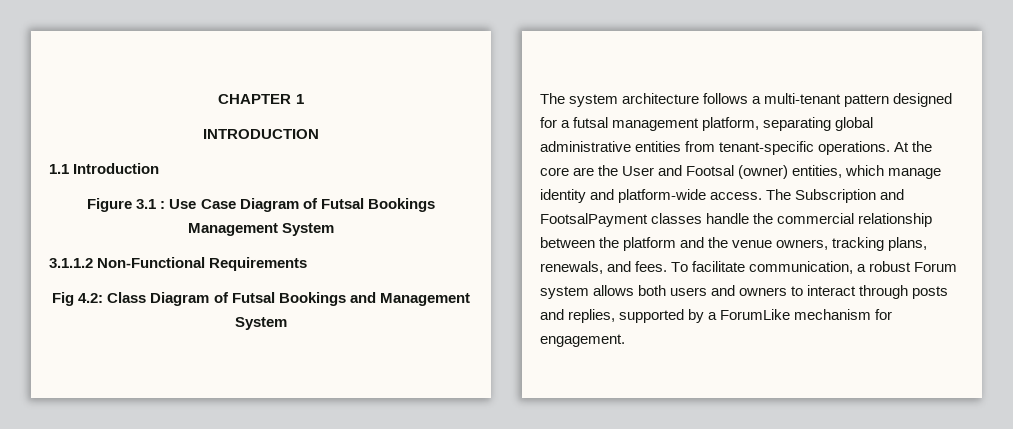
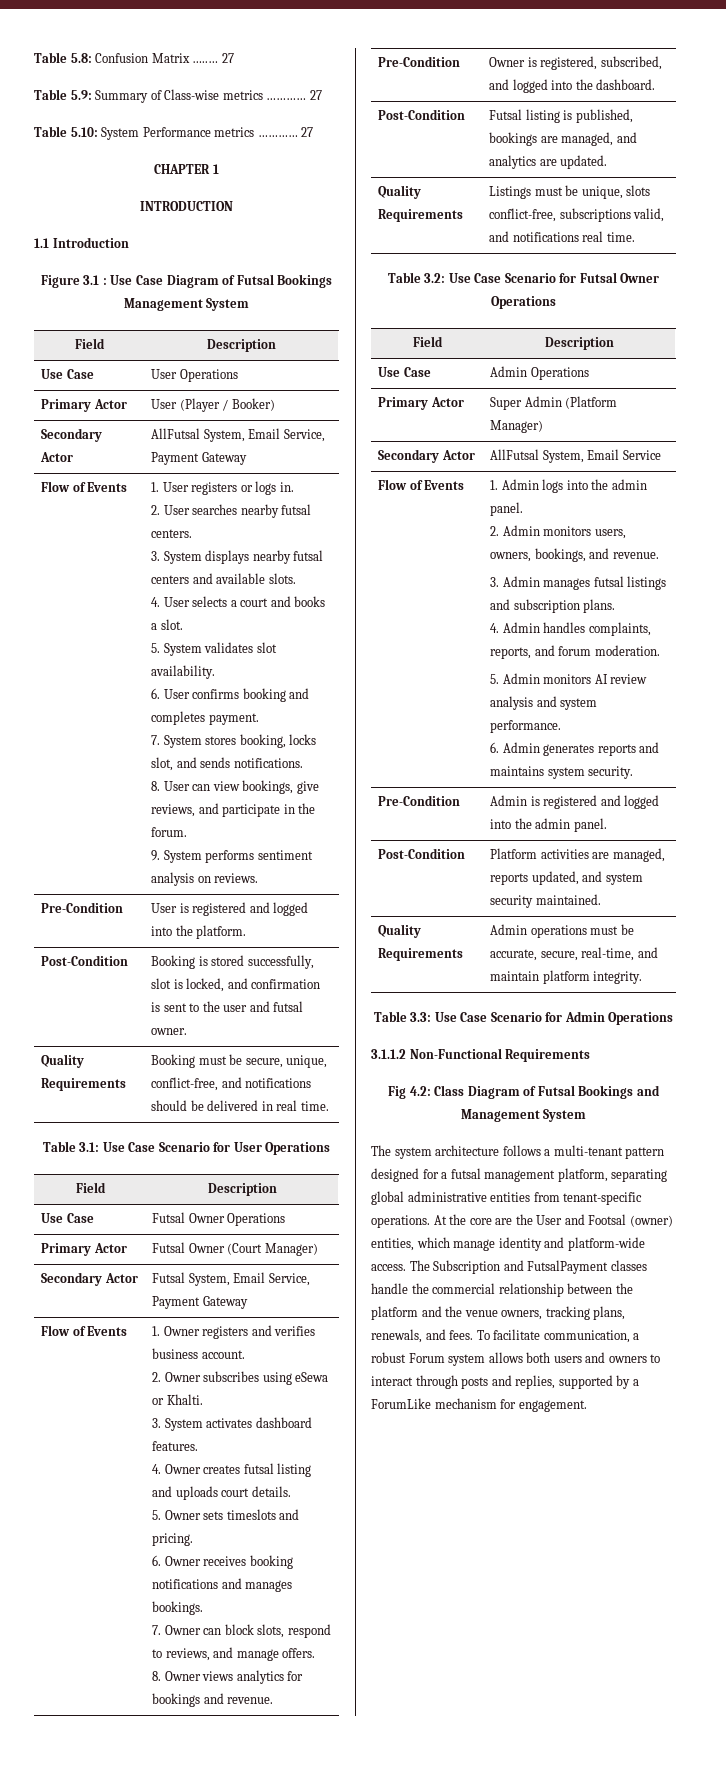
+ Table 5.8: Confusion Matrix …..… 27
+ Table 5.9: Summary of Class-wise metrics ………… 27
+ Table 5.10: System Performance metrics ………… 27
  Figure 3.1 : Use Case Diagram of Futsal Bookings Management System
+ Field | Description
+ Use Case | User Operations
+ Primary Actor | User (Player / Booker)
+ Secondary Actor | AllFutsal System, Email Service, Payment Gateway
+ Flow of Events | 1. User registers or logs in.
+ 2. User searches nearby futsal centers.
+ 3. System displays nearby futsal centers and available slots.
+ 4. User selects a court and books a slot.
+ 5. System validates slot availability.
+ 6. User confirms booking and completes payment.
+ 7. System stores booking, locks slot, and sends notifications.
+ 8. User can view bookings, give reviews, and participate in the forum.
+ 9. System performs sentiment analysis on reviews.
+ Pre-Condition | User is registered and logged into the platform.
+ Post-Condition | Booking is stored successfully, slot is locked, and confirmation is sent to the user and futsal owner.
+ Quality Requirements | Booking must be secure, unique, conflict-free, and notifications should be delivered in real time.
+ Table 3.1: Use Case Scenario for User Operations
+ Field | Description
+ Use Case | Futsal Owner Operations
+ Primary Actor | Futsal Owner (Court Manager)
+ Secondary Actor | Futsal System, Email Service, Payment Gateway
+ Flow of Events | 1. Owner registers and verifies business account.
+ 2. Owner subscribes using eSewa or Khalti.
+ 3. System activates dashboard features.
+ 4. Owner creates futsal listing and uploads court details.
+ 5. Owner sets timeslots and pricing.
+ 6. Owner receives booking notifications and manages bookings.
+ 7. Owner can block slots, respond to reviews, and manage offers.
+ 8. Owner views analytics for bookings and revenue.
+ Pre-Condition | Owner is registered, subscribed, and logged into the dashboard.
+ Post-Condition | Futsal listing is published, bookings are managed, and analytics are updated.
+ Quality Requirements | Listings must be unique, slots conflict-free, subscriptions valid, and notifications real time.
+ Table 3.2: Use Case Scenario for Futsal Owner Operations
+ Field | Description
+ Use Case | Admin Operations
+ Primary Actor | Super Admin (Platform Manager)
+ Secondary Actor | AllFutsal System, Email Service
+ Flow of Events | 1. Admin logs into the admin panel.
+ 2. Admin monitors users, owners, bookings, and revenue.
+ 3. Admin manages futsal listings and subscription plans.
+ 4. Admin handles complaints, reports, and forum moderation.
+ 5. Admin monitors AI review analysis and system performance.
+ 6. Admin generates reports and maintains system security.
+ Pre-Condition | Admin is registered and logged into the admin panel.
+ Post-Condition | Platform activities are managed, reports updated, and system security maintained.
+ Quality Requirements | Admin operations must be accurate, secure, real-time, and maintain platform integrity.
+ Table 3.3: Use Case Scenario for Admin Operations
- The Subscription and FootsalPayment classes handle the commercial relationship between the platform and the venue owners, tracking plans, renewals, and fees.
+ The Subscription and FutsalPayment classes handle the commercial relationship between the platform and the venue owners, tracking plans, renewals, and fees.

